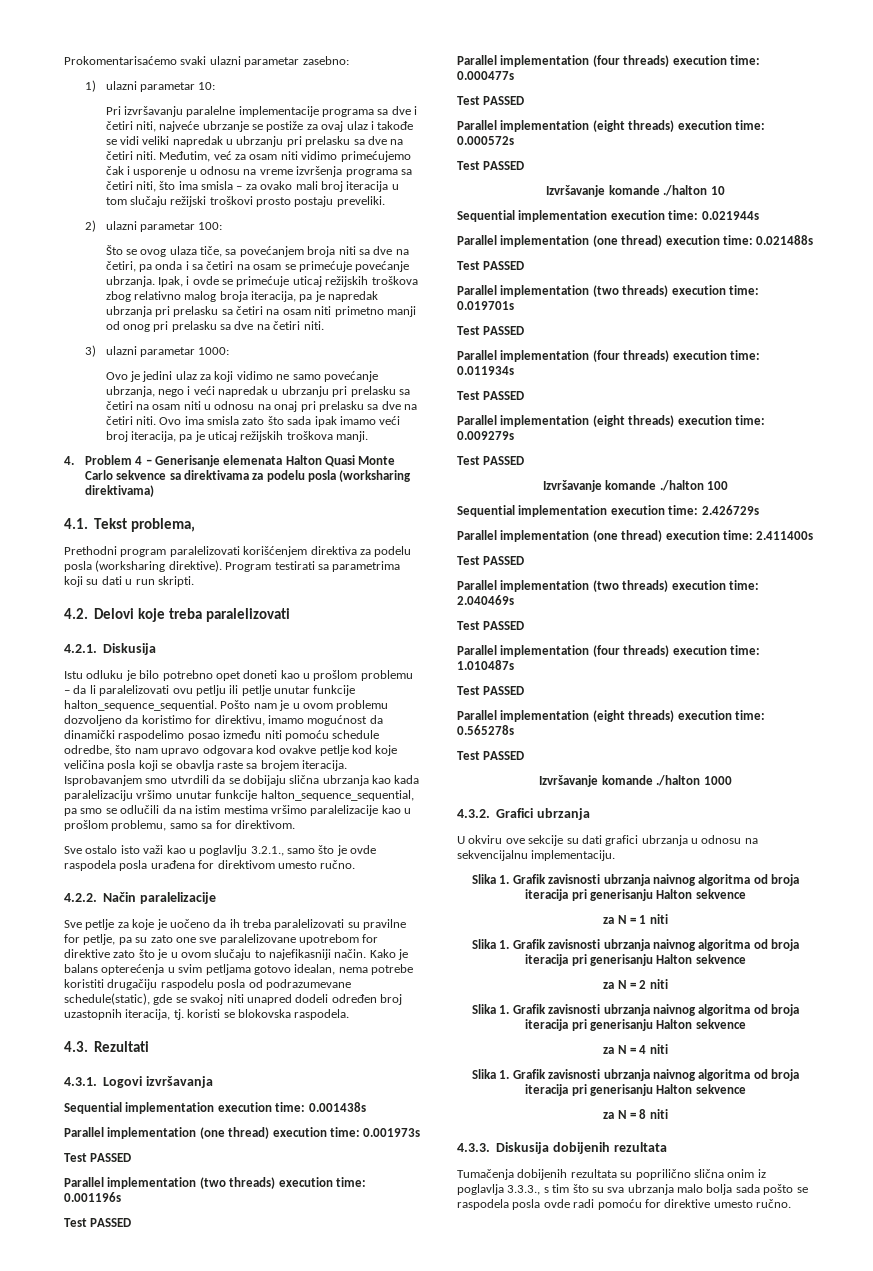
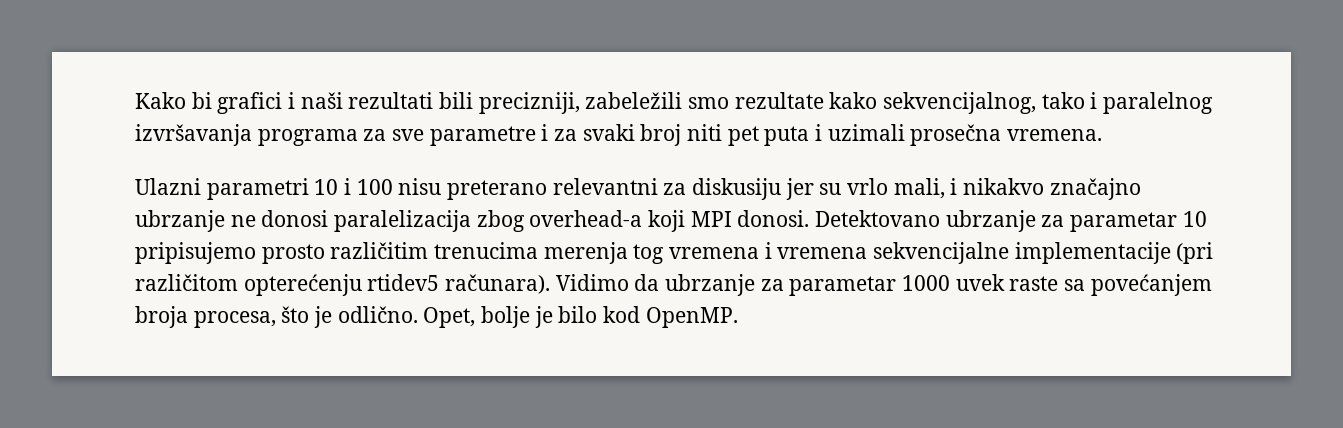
- Prokomentarisaćemo svaki ulazni parametar zasebno:
- 1) ulazni parametar 10:
- Pri izvršavanju paralelne implementacije programa sa dve i četiri niti, najveće ubrzanje se postiže za ovaj ulaz i takođe se vidi veliki napredak u ubrzanju pri prelasku sa dve na četiri niti. Međutim, već za osam niti vidimo primećujemo čak i usporenje u odnosu na vreme izvršenja programa sa četiri niti, što ima smisla – za ovako mali broj iteracija u tom slučaju režijski troškovi prosto postaju preveliki.
- 2) ulazni parametar 100:
- Što se ovog ulaza tiče, sa povećanjem broja niti sa dve na četiri, pa onda i sa četiri na osam se primećuje povećanje ubrzanja. Ipak, i ovde se primećuje uticaj režijskih troškova zbog relativno malog broja iteracija, pa je napredak ubrzanja pri prelasku sa četiri na osam niti primetno manji od onog pri prelasku sa dve na četiri niti.
- 3) ulazni parametar 1000:
- Ovo je jedini ulaz za koji vidimo ne samo povećanje ubrzanja, nego i veći napredak u ubrzanju pri prelasku sa četiri na osam niti u odnosu na onaj pri prelasku sa dve na četiri niti. Ovo ima smisla zato što sada ipak imamo veći broj iteracija, pa je uticaj režijskih troškova manji.
- 4. Problem 4 – Generisanje elemenata Halton Quasi Monte Carlo sekvence sa direktivama za podelu posla (worksharing direktivama)
- 4.1. Tekst problema‚
- Prethodni program paralelizovati korišćenjem direktiva za podelu posla (worksharing direktive). Program testirati sa parametrima koji su dati u run skripti.
- 4.2. Delovi koje treba paralelizovati
- 4.2.1. Diskusija
- Istu odluku je bilo potrebno opet doneti kao u prošlom problemu – da li paralelizovati ovu petlju ili petlje unutar funkcije halton_sequence_sequential. Pošto nam je u ovom problemu dozvoljeno da koristimo for direktivu, imamo mogućnost da dinamički raspodelimo posao između niti pomoću schedule odredbe, što nam upravo odgovara kod ovakve petlje kod koje veličina posla koji se obavlja raste sa brojem iteracija. Isprobavanjem smo utvrdili da se dobijaju slična ubrzanja kao kada paralelizaciju vršimo unutar funkcije halton_sequence_sequential, pa smo se odlučili da na istim mestima vršimo paralelizacije kao u prošlom problemu, samo sa for direktivom.
- Sve ostalo isto važi kao u poglavlju 3.2.1., samo što je ovde raspodela posla urađena for direktivom umesto ručno.
- 4.2.2. Način paralelizacije
- Sve petlje za koje je uočeno da ih treba paralelizovati su pravilne for petlje, pa su zato one sve paralelizovane upotrebom for direktive zato što je u ovom slučaju to najefikasniji način. Kako je balans opterećenja u svim petljama gotovo idealan, nema potrebe koristiti drugačiju raspodelu posla od podrazumevane schedule(static), gde se svakoj niti unapred dodeli određen broj uzastopnih iteracija, tj. koristi se blokovska raspodela.
- 4.3. Rezultati
- 4.3.1. Logovi izvršavanja
- Sequential implementation execution time: 0.001438s
- Parallel implementation (one thread) execution time: 0.001973s
- Test PASSED
- Parallel implementation (two threads) execution time: 0.001196s
- Test PASSED
- Parallel implementation (four threads) execution time: 0.000477s
- Test PASSED
- Parallel implementation (eight threads) execution time: 0.000572s
- Test PASSED
- Izvršavanje komande ./halton 10
- Sequential implementation execution time: 0.021944s
- Parallel implementation (one thread) execution time: 0.021488s
- Test PASSED
- Parallel implementation (two threads) execution time: 0.019701s
- Test PASSED
- Parallel implementation (four threads) execution time: 0.011934s
- Test PASSED
- Parallel implementation (eight threads) execution time: 0.009279s
- Test PASSED
- Izvršavanje komande ./halton 100
- Sequential implementation execution time: 2.426729s
- Parallel implementation (one thread) execution time: 2.411400s
- Test PASSED
- Parallel implementation (two threads) execution time: 2.040469s
- Test PASSED
- Parallel implementation (four threads) execution time: 1.010487s
- Test PASSED
- Parallel implementation (eight threads) execution time: 0.565278s
- Test PASSED
- Izvršavanje komande ./halton 1000
- 4.3.2. Grafici ubrzanja
- U okviru ove sekcije su dati grafici ubrzanja u odnosu na sekvencijalnu implementaciju.
- Slika 1. Grafik zavisnosti ubrzanja naivnog algoritma od broja iteracija pri generisanju Halton sekvence
- za N = 1 niti
- Slika 1. Grafik zavisnosti ubrzanja naivnog algoritma od broja iteracija pri generisanju Halton sekvence
- za N = 2 niti
- Slika 1. Grafik zavisnosti ubrzanja naivnog algoritma od broja iteracija pri generisanju Halton sekvence
- za N = 4 niti
- Slika 1. Grafik zavisnosti ubrzanja naivnog algoritma od broja iteracija pri generisanju Halton sekvence
- za N = 8 niti
- 4.3.3. Diskusija dobijenih rezultata
- Tumačenja dobijenih rezultata su poprilično slična onim iz poglavlja 3.3.3., s tim što su sva ubrzanja malo bolja sada pošto se raspodela posla ovde radi pomoću for direktive umesto ručno.
+ Kako bi grafici i naši rezultati bili precizniji, zabeležili smo rezultate kako sekvencijalnog, tako i paralelnog izvršavanja programa za sve parametre i za svaki broj niti pet puta i uzimali prosečna vremena.
+ Ulazni parametri 10 i 100 nisu preterano relevantni za diskusiju jer su vrlo mali, i nikakvo značajno ubrzanje ne donosi paralelizacija zbog overhead-a koji MPI donosi. Detektovano ubrzanje za parametar 10 pripisujemo prosto različitim trenucima merenja tog vremena i vremena sekvencijalne implementacije (pri različitom opterećenju rtidev5 računara). Vidimo da ubrzanje za parametar 1000 uvek raste sa povećanjem broja procesa, što je odlično. Opet, bolje je bilo kod OpenMP.

